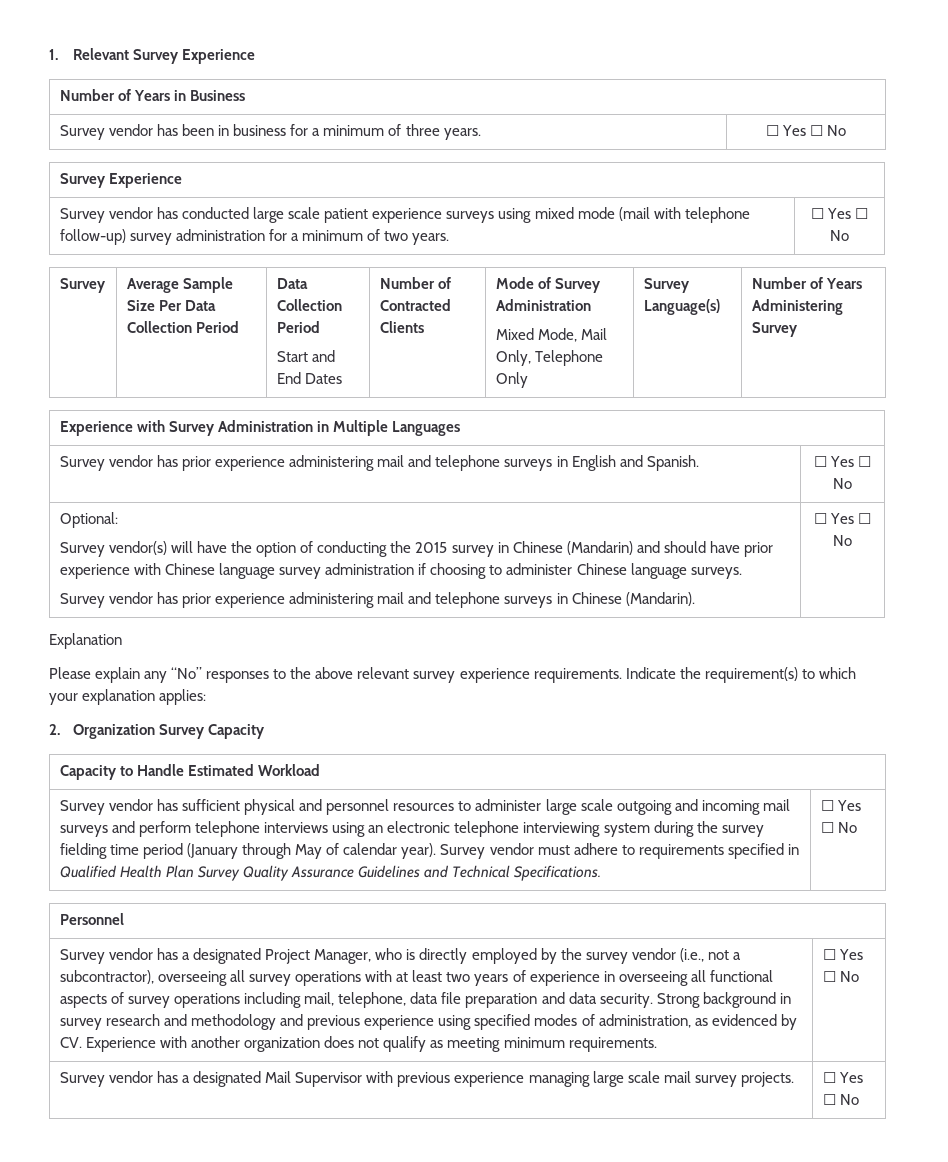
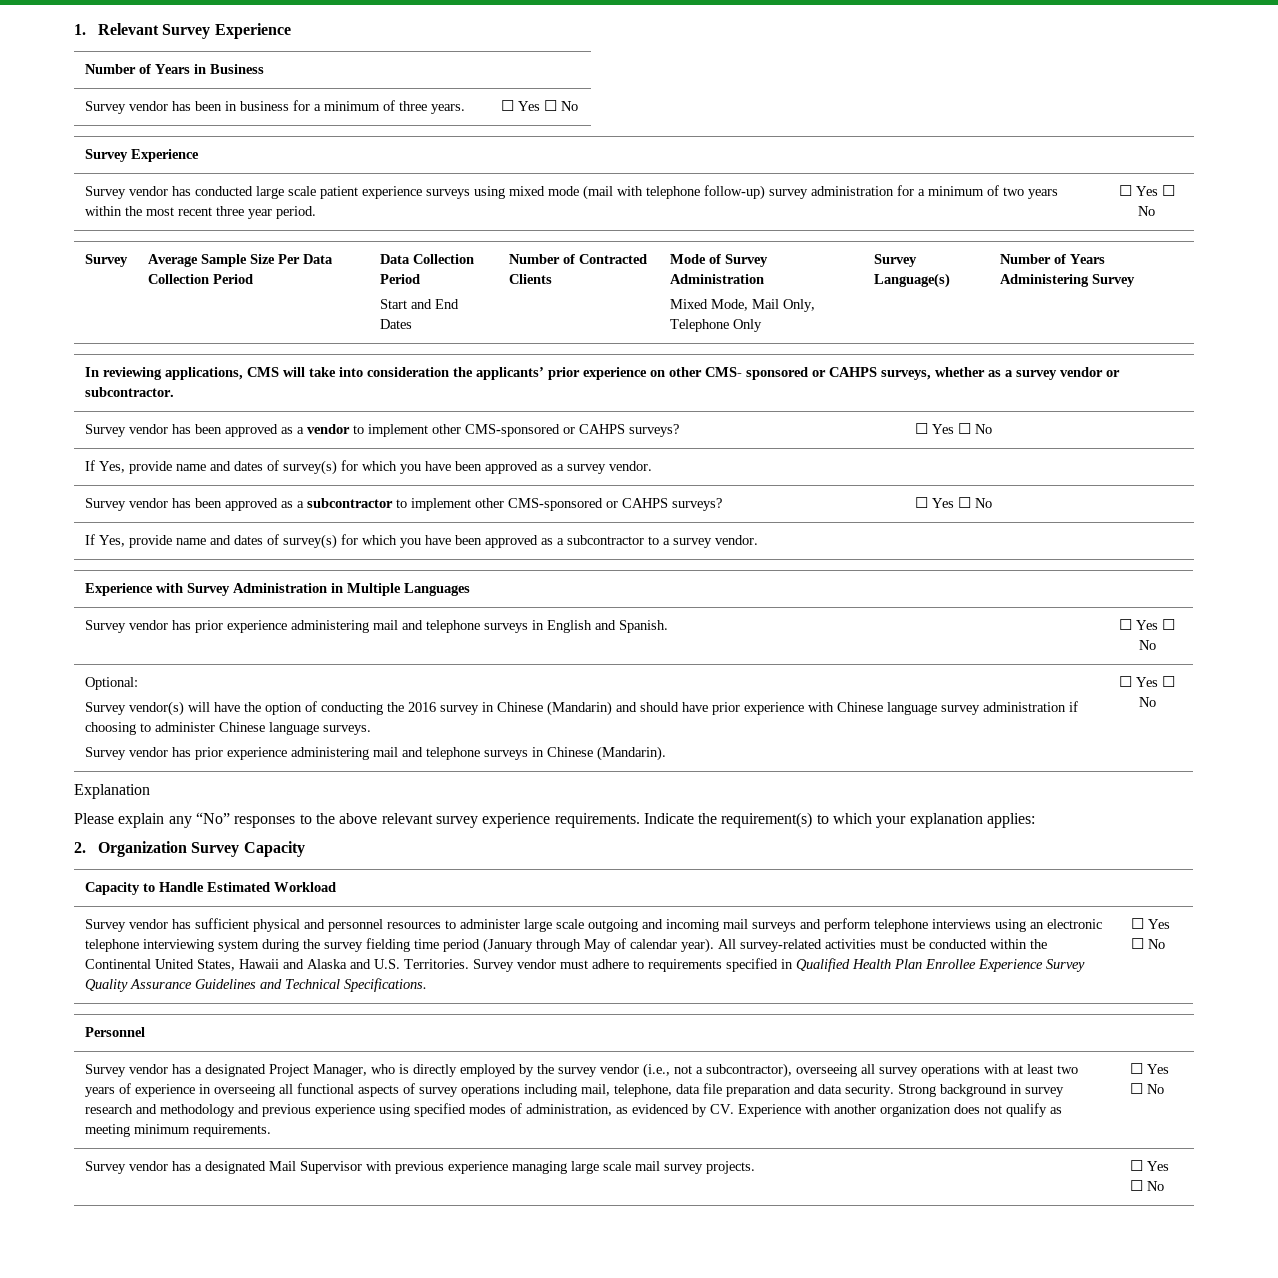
- Survey vendor has conducted large scale patient experience surveys using mixed mode (mail with telephone follow-up) survey administration for a minimum of two years. | ☐ Yes ☐ No
+ Survey vendor has conducted large scale patient experience surveys using mixed mode (mail with telephone follow-up) survey administration for a minimum of two years within the most recent three year period. | ☐ Yes ☐ No
+ In reviewing applications, CMS will take into consideration the applicants’ prior experience on other CMS- sponsored or CAHPS surveys, whether as a survey vendor or subcontractor.
+ Survey vendor has been approved as a vendor to implement other CMS-sponsored or CAHPS surveys? | ☐ Yes ☐ No
+ If Yes, provide name and dates of survey(s) for which you have been approved as a survey vendor.
+ Survey vendor has been approved as a subcontractor to implement other CMS-sponsored or CAHPS surveys? | ☐ Yes ☐ No
+ If Yes, provide name and dates of survey(s) for which you have been approved as a subcontractor to a survey vendor.
- Survey vendor(s) will have the option of conducting the 2015 survey in Chinese (Mandarin) and should have prior experience with Chinese language survey administration if choosing to administer Chinese language surveys.
+ Survey vendor(s) will have the option of conducting the 2016 survey in Chinese (Mandarin) and should have prior experience with Chinese language survey administration if choosing to administer Chinese language surveys.
+ All survey-related activities must be conducted within the Continental United States, Hawaii and Alaska and U.S. Territories.
- Survey vendor must adhere to requirements specified in Qualified Health Plan Survey Quality Assurance Guidelines and Technical Specifications.
+ Survey vendor must adhere to requirements specified in Qualified Health Plan Enrollee Experience Survey Quality Assurance Guidelines and Technical Specifications.

